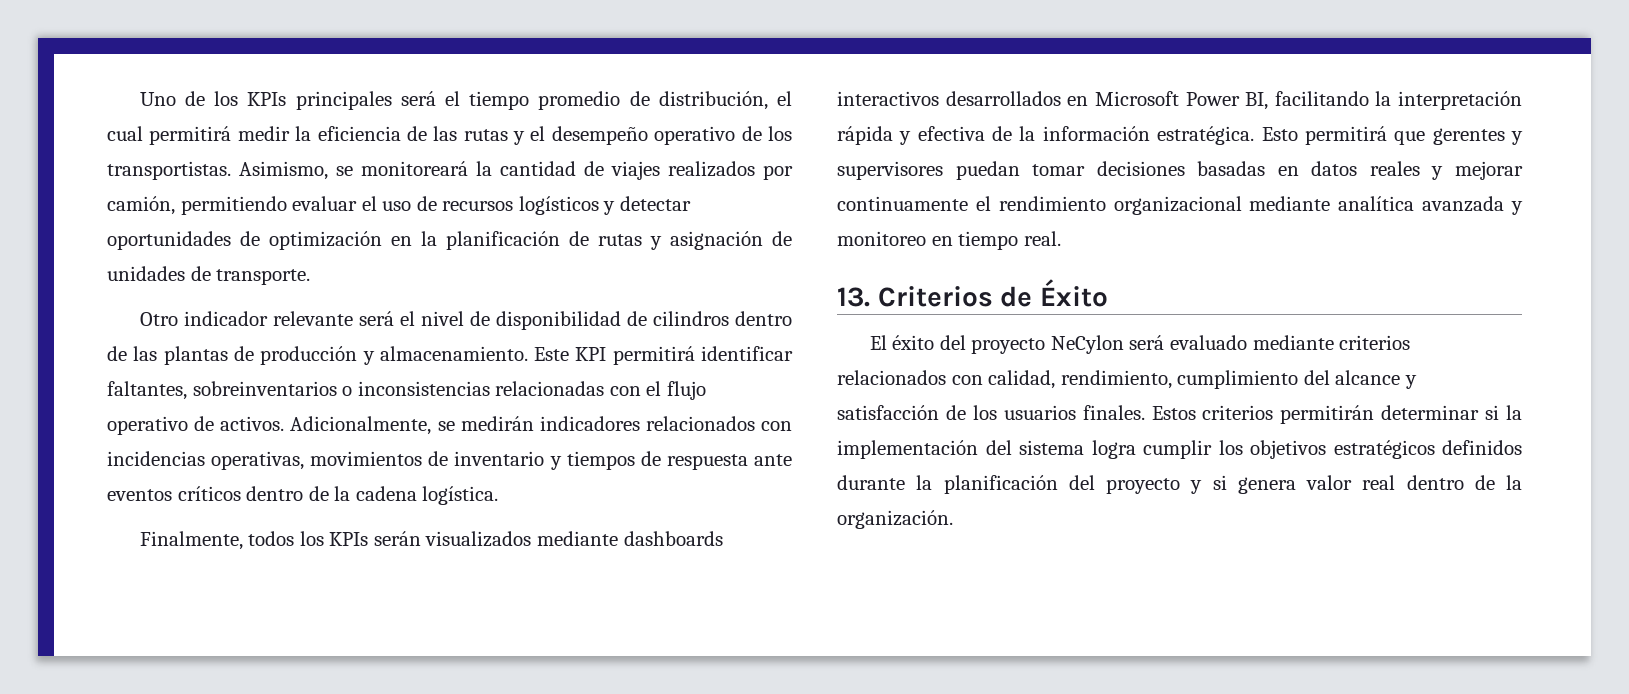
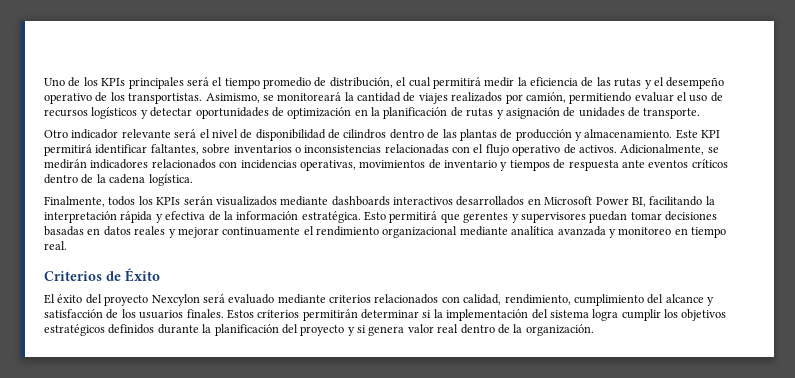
- Este KPI permitirá identificar faltantes, sobreinventarios o inconsistencias relacionadas con el flujo operativo de activos.
+ Este KPI permitirá identificar faltantes, sobre inventarios o inconsistencias relacionadas con el flujo operativo de activos.
- 13. Criterios de Éxito
+ Criterios de Éxito
- El éxito del proyecto NeCylon será evaluado mediante criterios relacionados con calidad, rendimiento, cumplimiento del alcance y satisfacción de los usuarios finales.
+ El éxito del proyecto Nexcylon será evaluado mediante criterios relacionados con calidad, rendimiento, cumplimiento del alcance y satisfacción de los usuarios finales.

